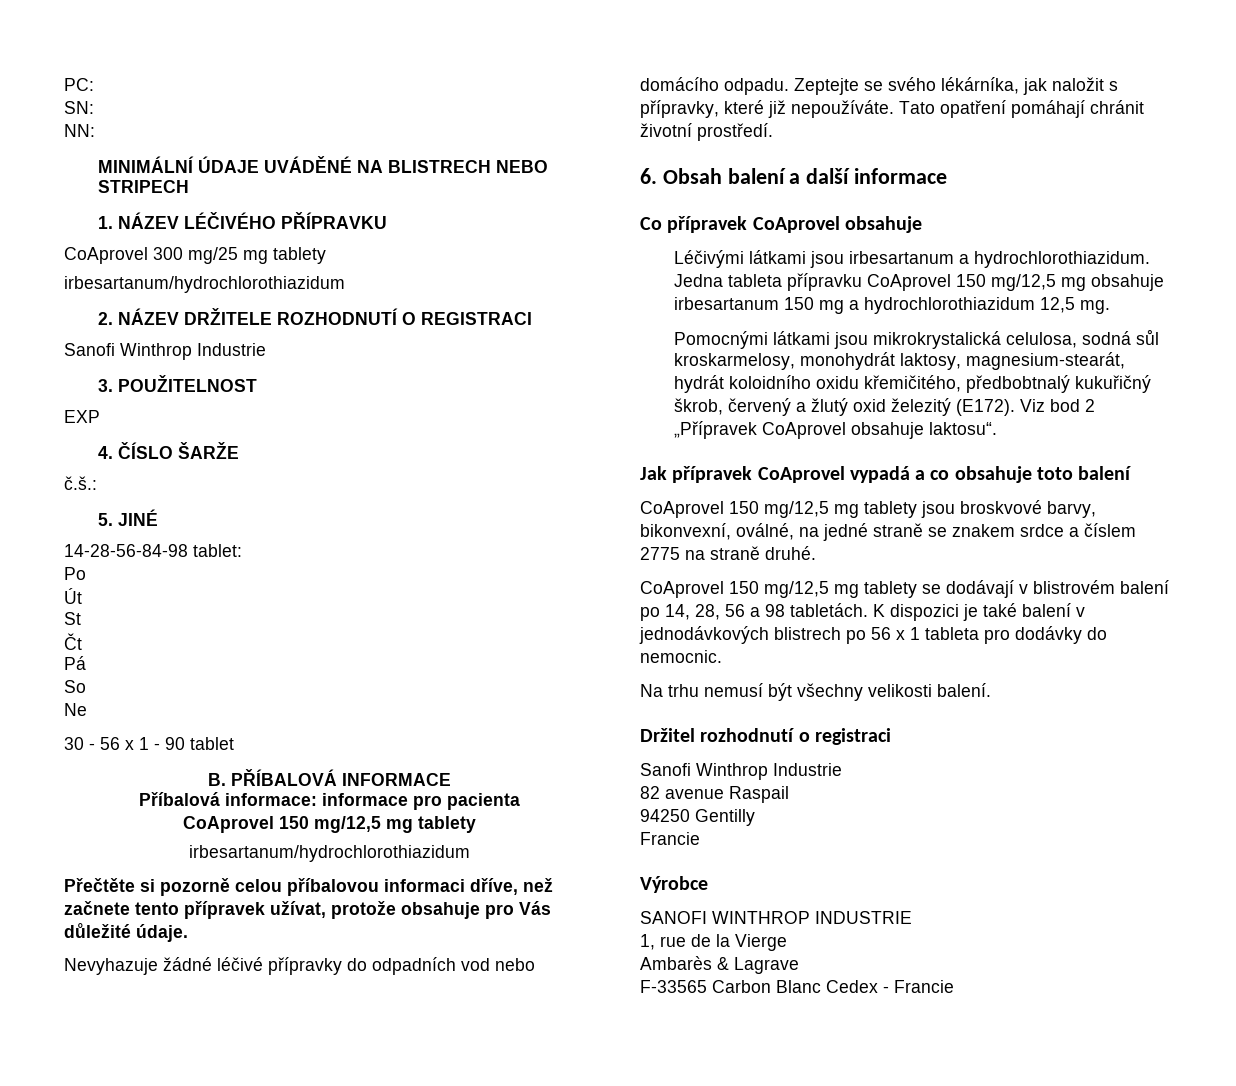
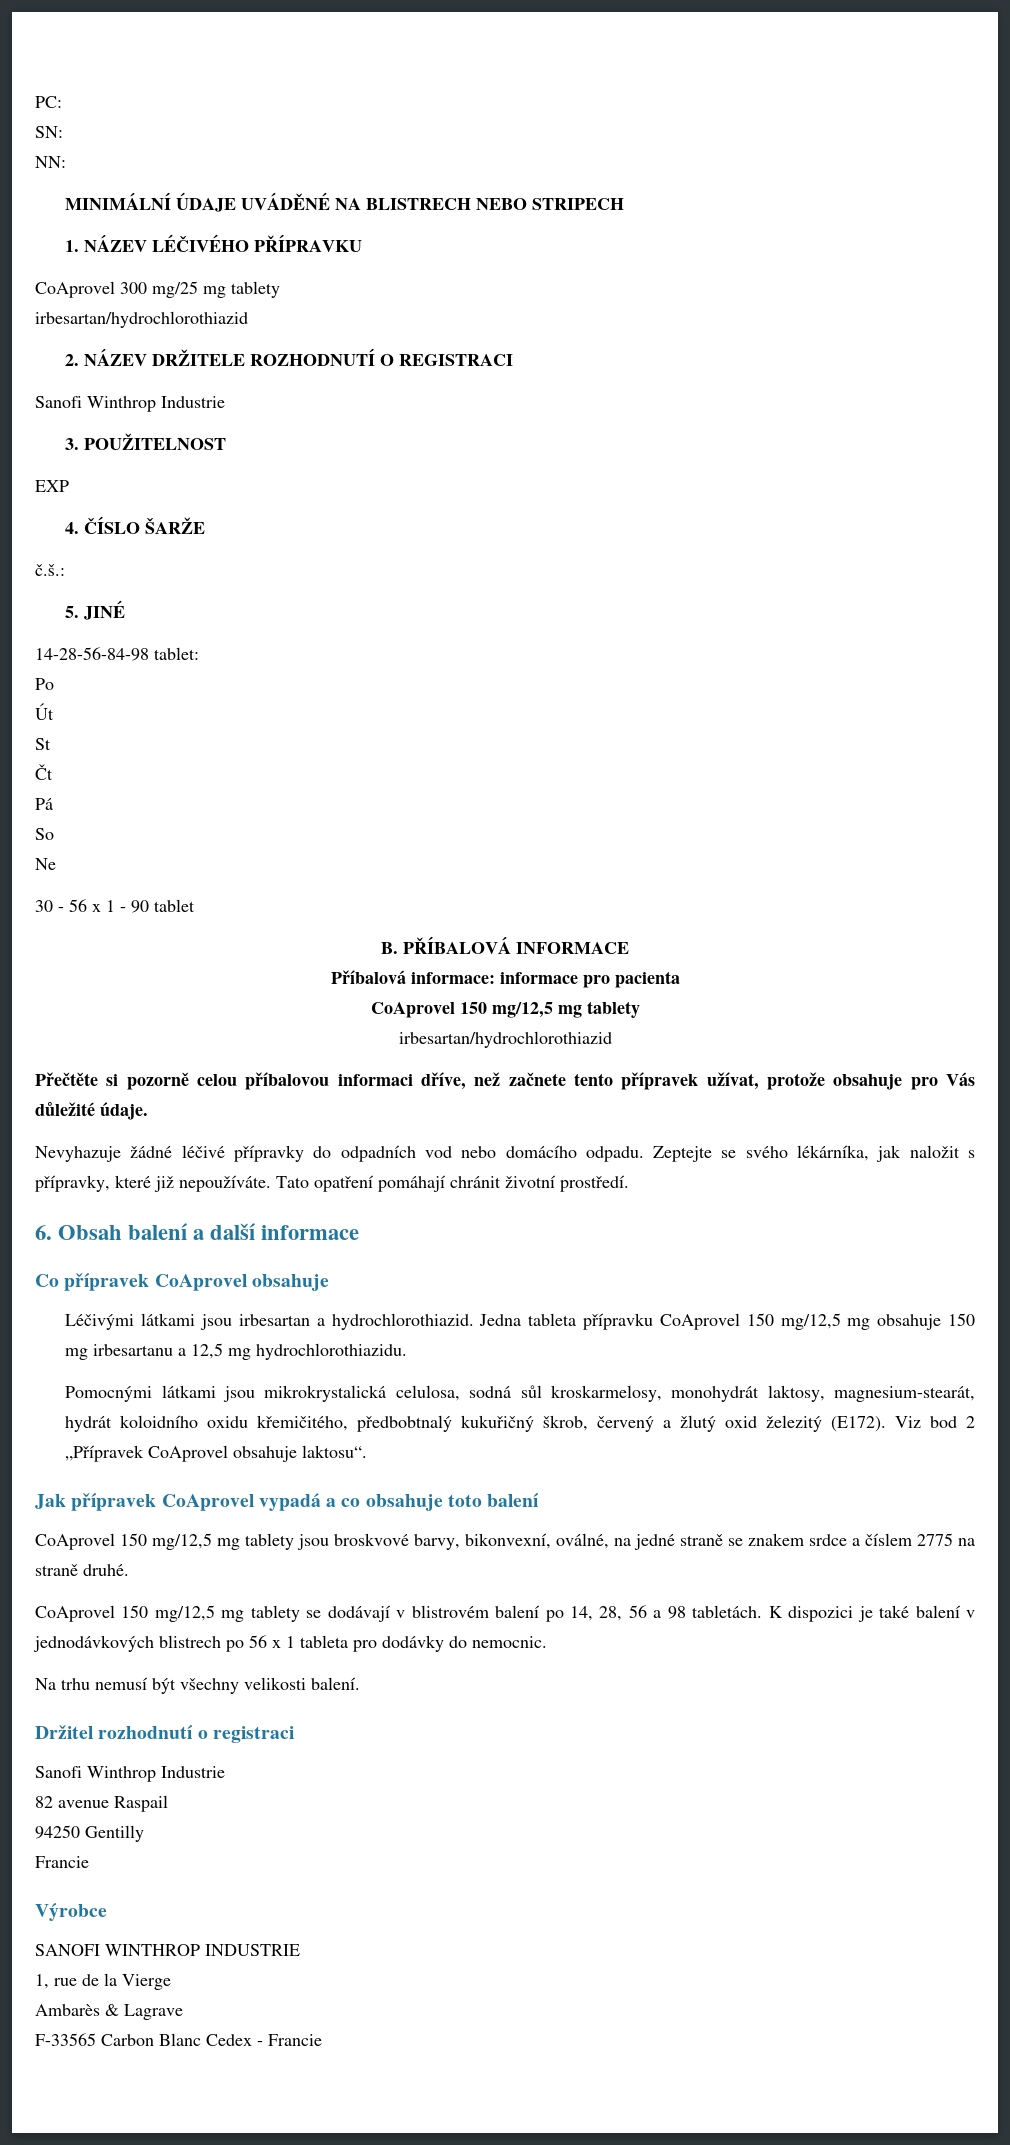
  CoAprovel 300 mg/25 mg tablety
- irbesartanum/hydrochlorothiazidum
+ irbesartan/hydrochlorothiazid
  Příbalová informace: informace pro pacienta
  CoAprovel 150 mg/12,5 mg tablety
- irbesartanum/hydrochlorothiazidum
+ irbesartan/hydrochlorothiazid
- Léčivými látkami jsou irbesartanum a hydrochlorothiazidum.
+ Léčivými látkami jsou irbesartan a hydrochlorothiazid.
- Jedna tableta přípravku CoAprovel 150 mg/12,5 mg obsahuje irbesartanum 150 mg a hydrochlorothiazidum 12,5 mg.
+ Jedna tableta přípravku CoAprovel 150 mg/12,5 mg obsahuje 150 mg irbesartanu a 12,5 mg hydrochlorothiazidu.

